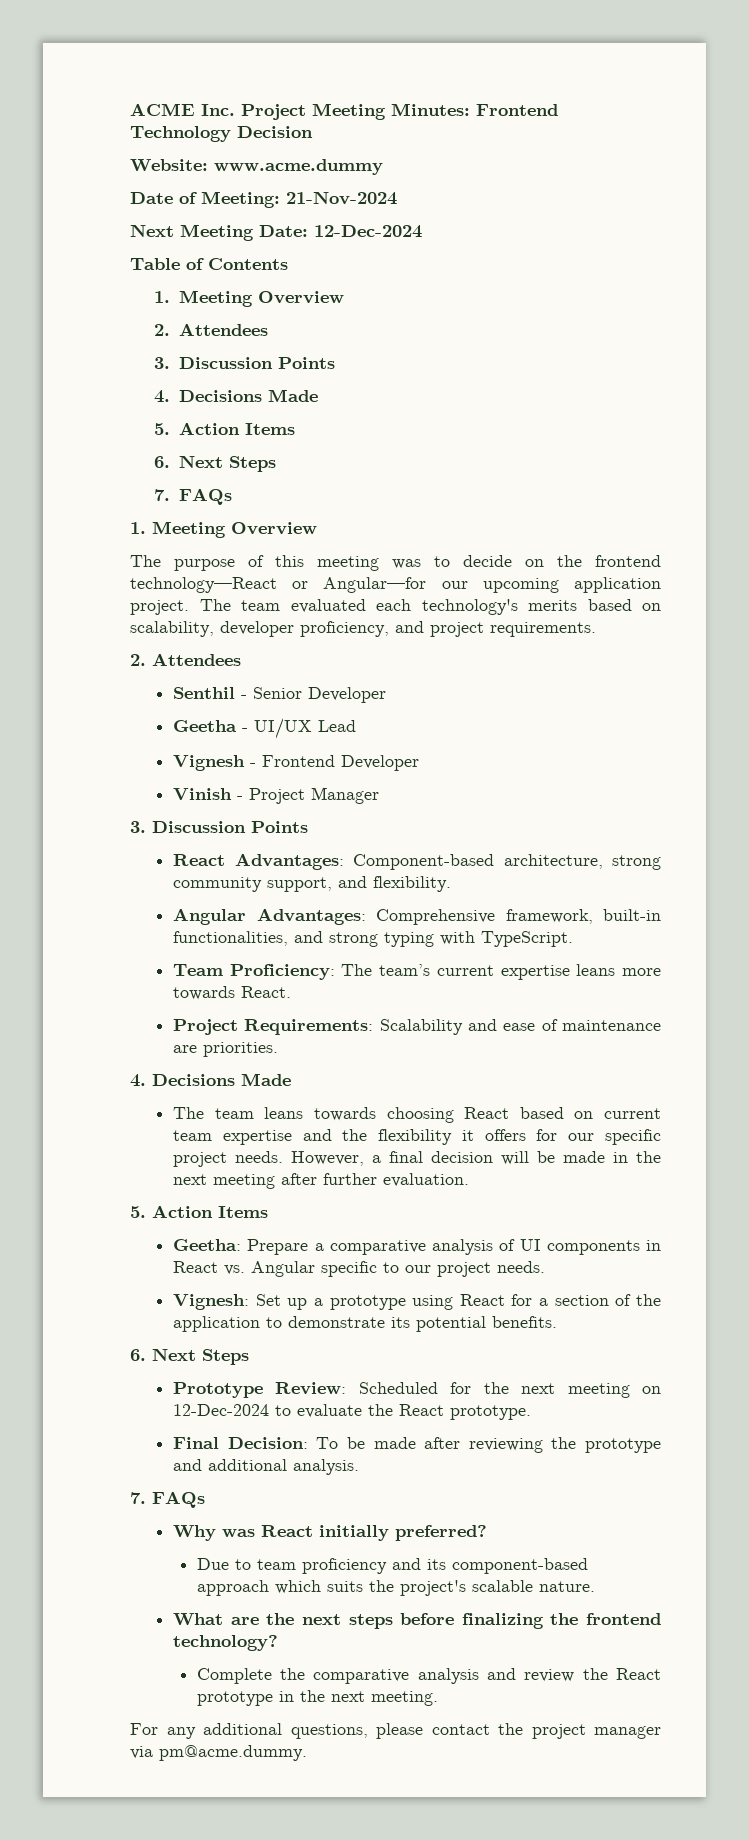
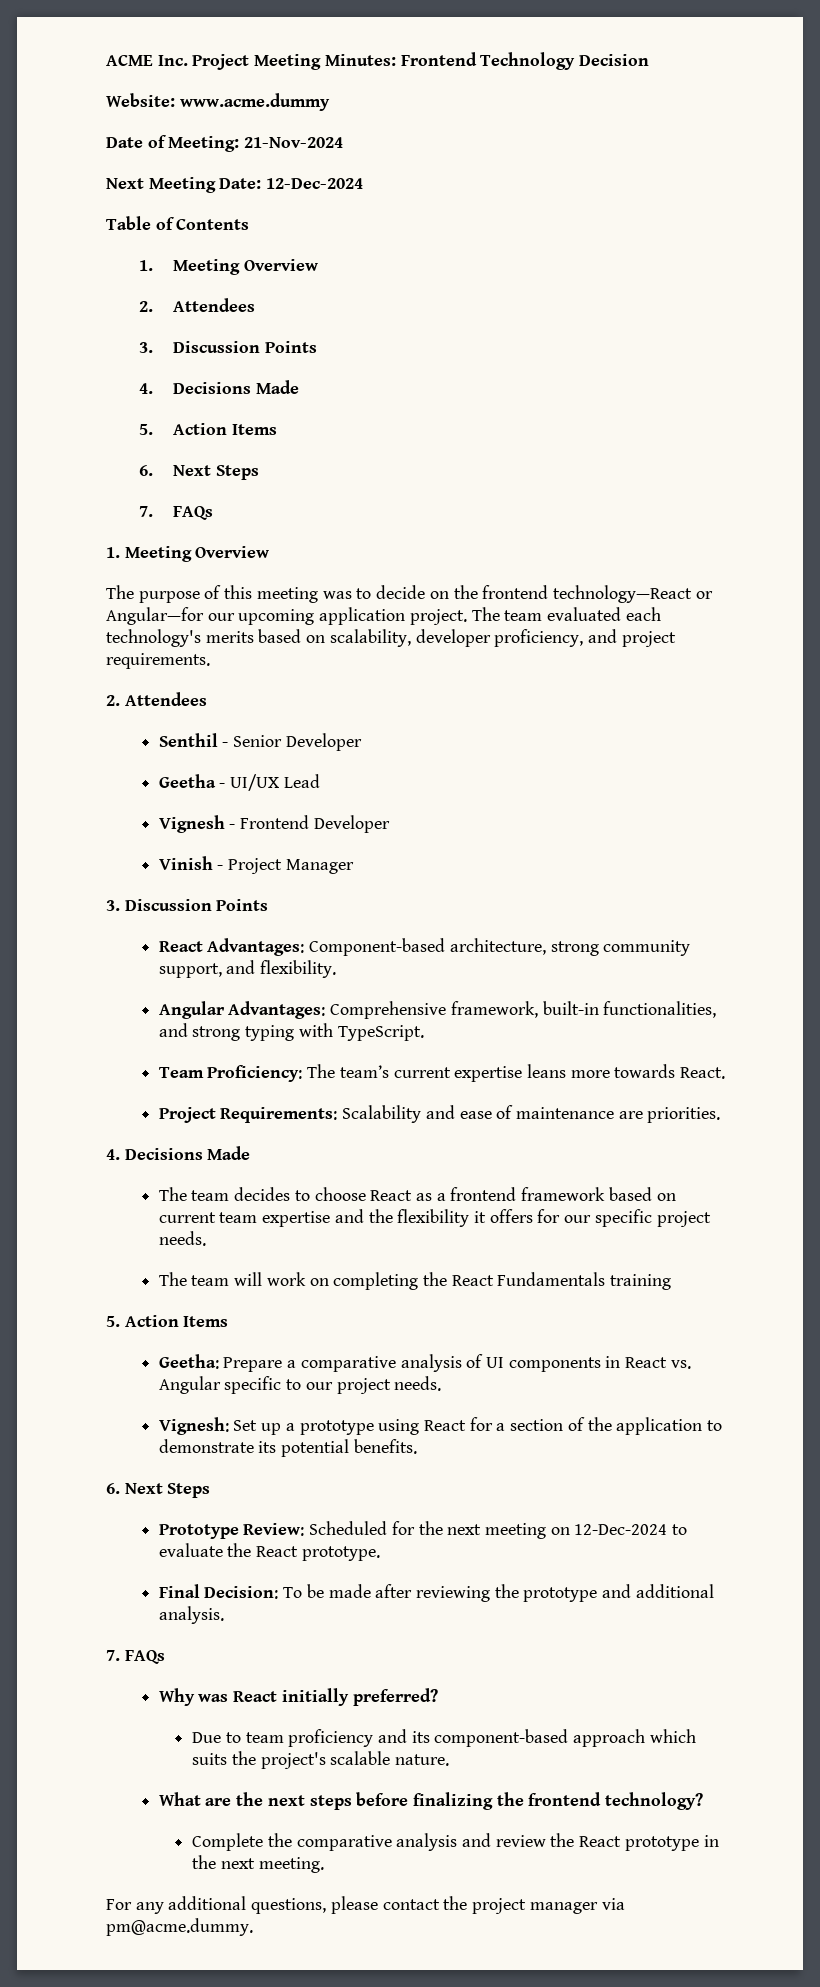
- The team leans towards choosing React based on current team expertise and the flexibility it offers for our specific project needs. However, a final decision will be made in the next meeting after further evaluation.
+ The team decides to choose React as a frontend framework based on current team expertise and the flexibility it offers for our specific project needs.
+ The team will work on completing the React Fundamentals training

